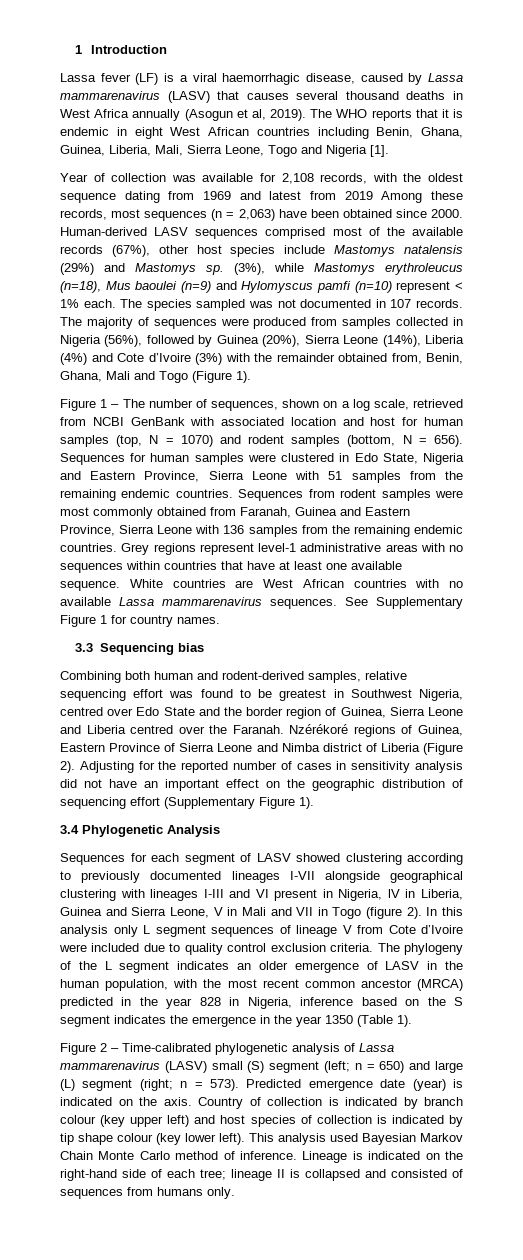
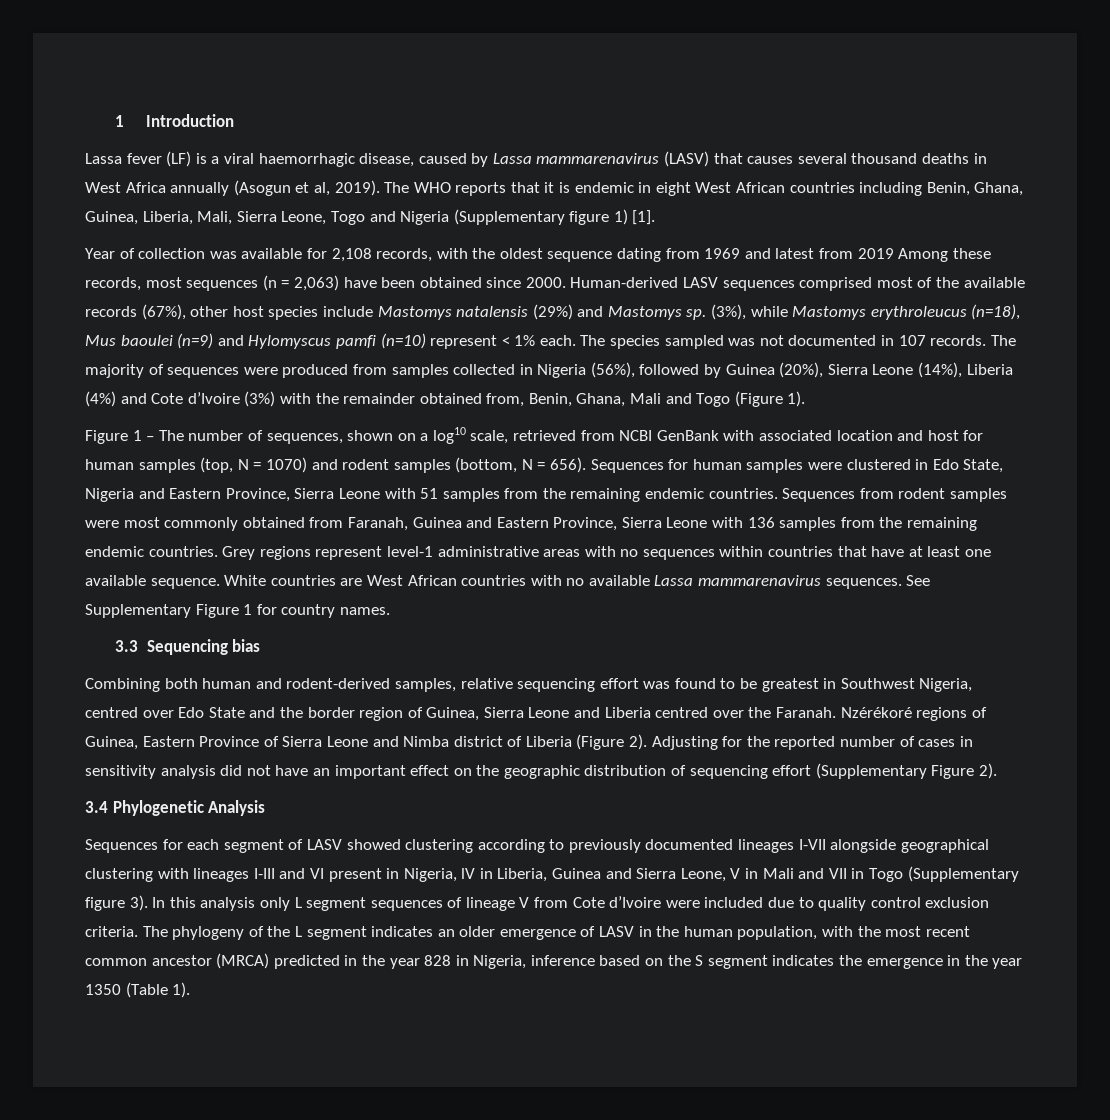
- The WHO reports that it is endemic in eight West African countries including Benin, Ghana, Guinea, Liberia, Mali, Sierra Leone, Togo and Nigeria [1].
+ The WHO reports that it is endemic in eight West African countries including Benin, Ghana, Guinea, Liberia, Mali, Sierra Leone, Togo and Nigeria (Supplementary figure 1) [1].
- Figure 1 – The number of sequences, shown on a log scale, retrieved from NCBI GenBank with associated location and host for human samples (top, N = 1070) and rodent samples (bottom, N = 656).
+ Figure 1 – The number of sequences, shown on a log10 scale, retrieved from NCBI GenBank with associated location and host for human samples (top, N = 1070) and rodent samples (bottom, N = 656).
- Adjusting for the reported number of cases in sensitivity analysis did not have an important effect on the geographic distribution of sequencing effort (Supplementary Figure 1).
+ Adjusting for the reported number of cases in sensitivity analysis did not have an important effect on the geographic distribution of sequencing effort (Supplementary Figure 2).
- Sequences for each segment of LASV showed clustering according to previously documented lineages I-VII alongside geographical clustering with lineages I-III and VI present in Nigeria, lV in Liberia, Guinea and Sierra Leone, V in Mali and VII in Togo (figure 2).
+ Sequences for each segment of LASV showed clustering according to previously documented lineages I-VII alongside geographical clustering with lineages I-III and VI present in Nigeria, lV in Liberia, Guinea and Sierra Leone, V in Mali and VII in Togo (Supplementary figure 3).
- Figure 2 – Time-calibrated phylogenetic analysis of Lassa mammarenavirus (LASV) small (S) segment (left; n = 650) and large (L) segment (right; n = 573). Predicted emergence date (year) is indicated on the axis. Country of collection is indicated by branch colour (key upper left) and host species of collection is indicated by tip shape colour (key lower left). This analysis used Bayesian Markov Chain Monte Carlo method of inference. Lineage is indicated on the right-hand side of each tree; lineage II is collapsed and consisted of sequences from humans only.

